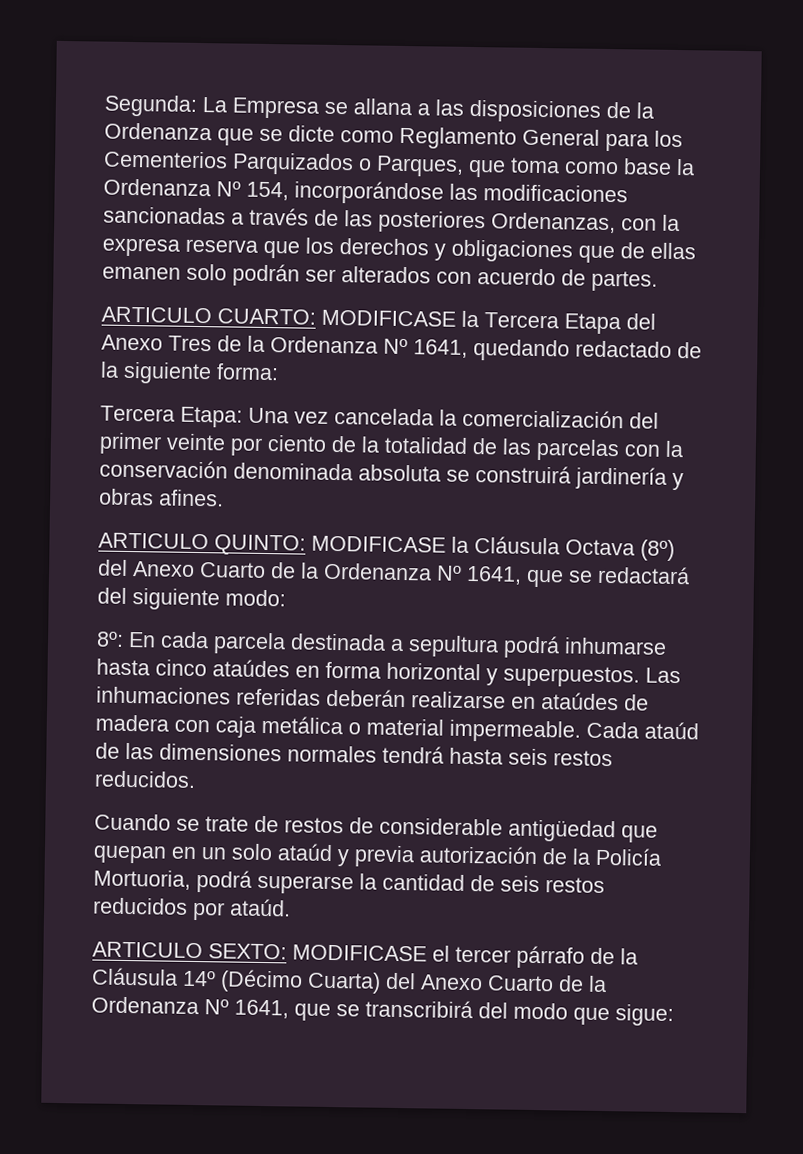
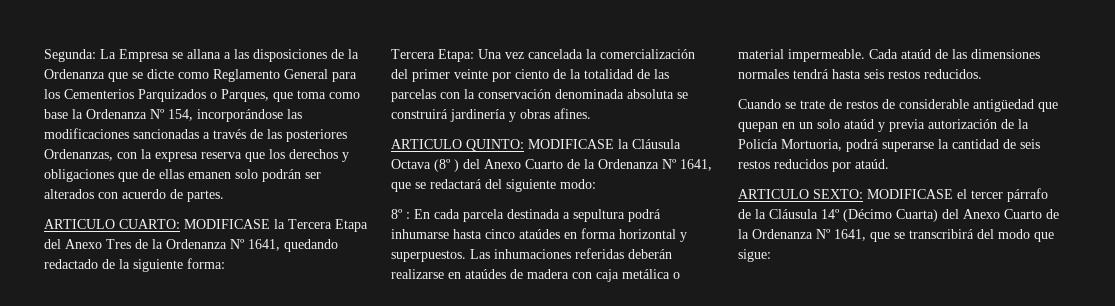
- ARTICULO QUINTO: MODIFICASE la Cláusula Octava (8º) del Anexo Cuarto de la Ordenanza Nº 1641, que se redactará del siguiente modo:
+ ARTICULO QUINTO: MODIFICASE la Cláusula Octava (8º ) del Anexo Cuarto de la Ordenanza Nº 1641, que se redactará del siguiente modo:
- 8º: En cada parcela destinada a sepultura podrá inhumarse hasta cinco ataúdes en forma horizontal y superpuestos.
+ 8º : En cada parcela destinada a sepultura podrá inhumarse hasta cinco ataúdes en forma horizontal y superpuestos.

